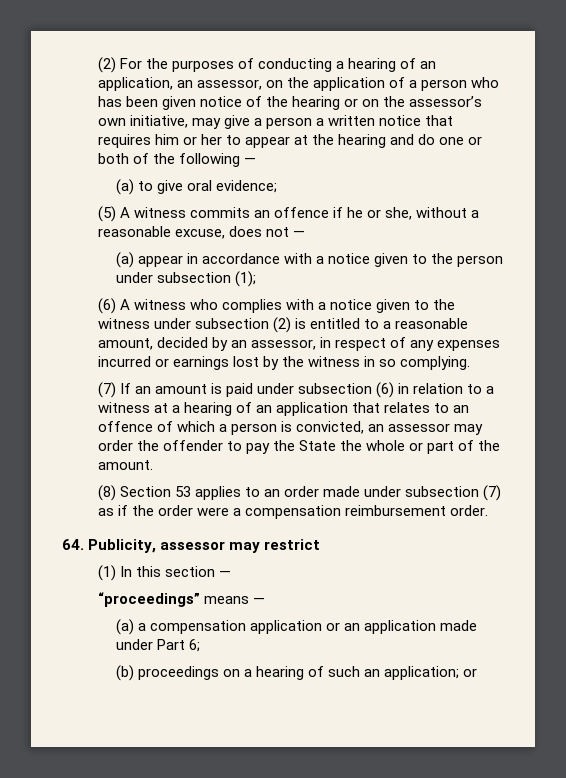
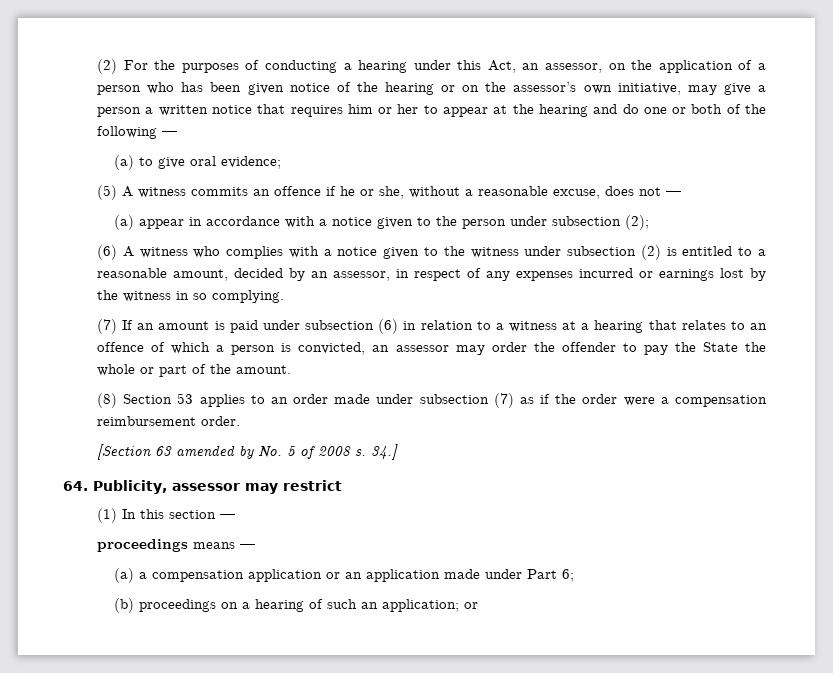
- (2) For the purposes of conducting a hearing of an application, an assessor, on the application of a person who has been given notice of the hearing or on the assessor’s own initiative, may give a person a written notice that requires him or her to appear at the hearing and do one or both of the following —
+ (2) For the purposes of conducting a hearing under this Act, an assessor, on the application of a person who has been given notice of the hearing or on the assessor’s own initiative, may give a person a written notice that requires him or her to appear at the hearing and do one or both of the following —
- (a) appear in accordance with a notice given to the person under subsection (1);
+ (a) appear in accordance with a notice given to the person under subsection (2);
- (7) If an amount is paid under subsection (6) in relation to a witness at a hearing of an application that relates to an offence of which a person is convicted, an assessor may order the offender to pay the State the whole or part of the amount.
+ (7) If an amount is paid under subsection (6) in relation to a witness at a hearing that relates to an offence of which a person is convicted, an assessor may order the offender to pay the State the whole or part of the amount.
+ [Section 63 amended by No. 5 of 2008 s. 34.]
- “proceedings” means —
+ proceedings means —

